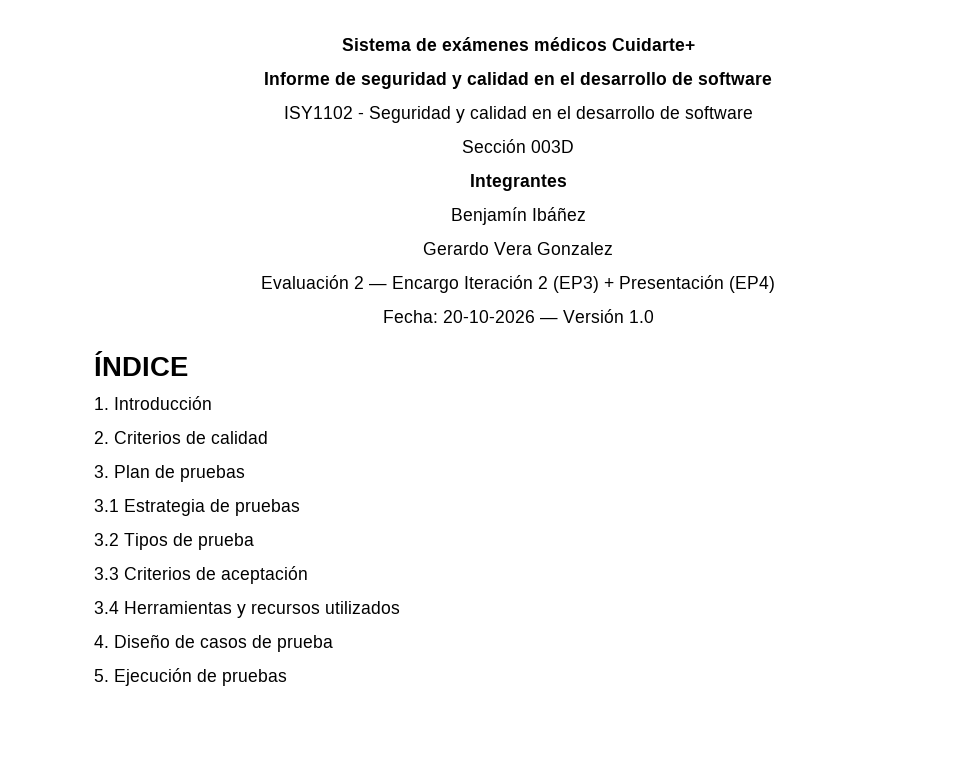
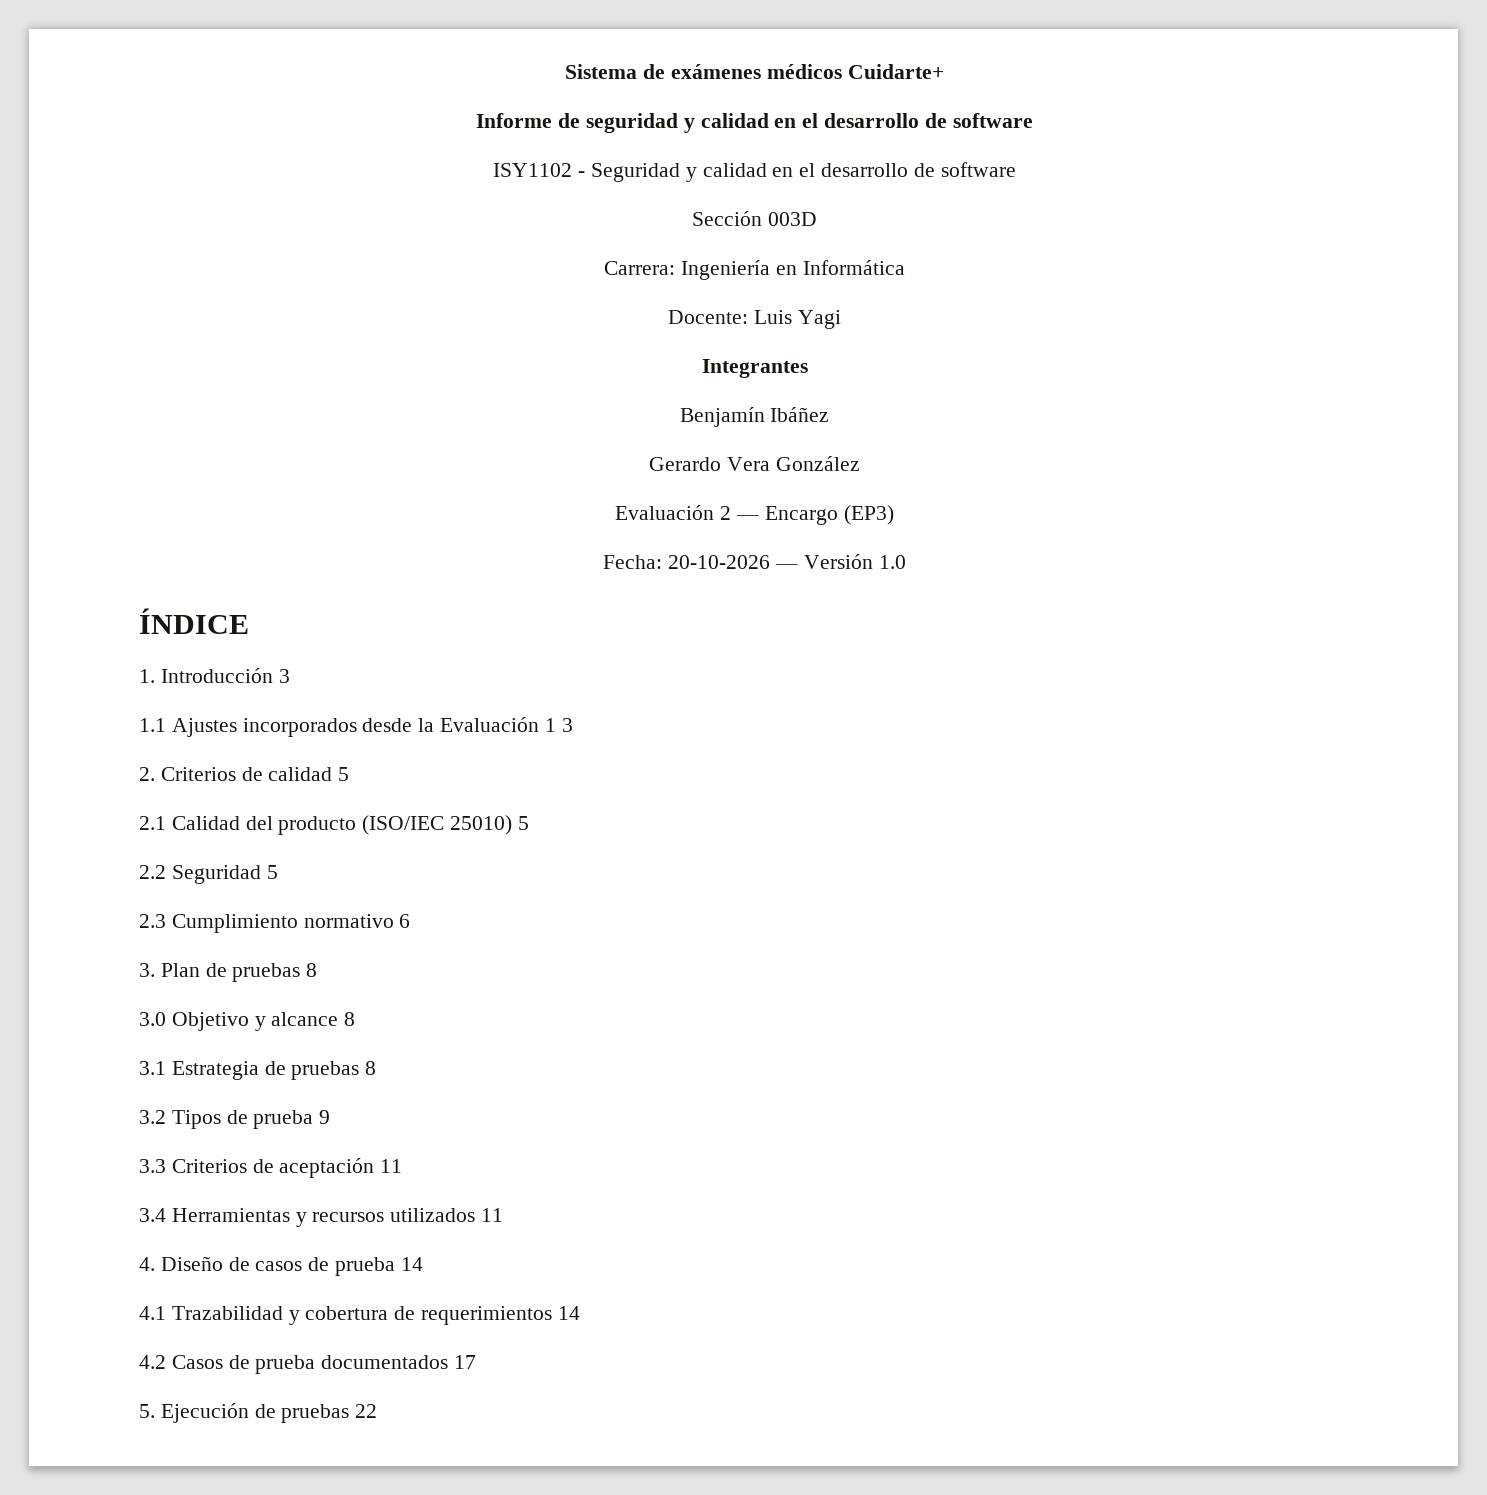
+ Carrera: Ingeniería en Informática
+ Docente: Luis Yagi
- Gerardo Vera Gonzalez
+ Gerardo Vera González
- Evaluación 2 — Encargo Iteración 2 (EP3) + Presentación (EP4)
+ Evaluación 2 — Encargo (EP3)
- 1. Introducción
- 2. Criterios de calidad
- 3. Plan de pruebas
+ 1. Introducción 3
+ 1.1 Ajustes incorporados desde la Evaluación 1 3
+ 2. Criterios de calidad 5
+ 2.1 Calidad del producto (ISO/IEC 25010) 5
+ 2.2 Seguridad 5
+ 2.3 Cumplimiento normativo 6
+ 3. Plan de pruebas 8
+ 3.0 Objetivo y alcance 8
- 3.1 Estrategia de pruebas
+ 3.1 Estrategia de pruebas 8
- 3.2 Tipos de prueba
+ 3.2 Tipos de prueba 9
- 3.3 Criterios de aceptación
+ 3.3 Criterios de aceptación 11
- 3.4 Herramientas y recursos utilizados
+ 3.4 Herramientas y recursos utilizados 11
- 4. Diseño de casos de prueba
+ 4. Diseño de casos de prueba 14
+ 4.1 Trazabilidad y cobertura de requerimientos 14
+ 4.2 Casos de prueba documentados 17
- 5. Ejecución de pruebas
+ 5. Ejecución de pruebas 22

